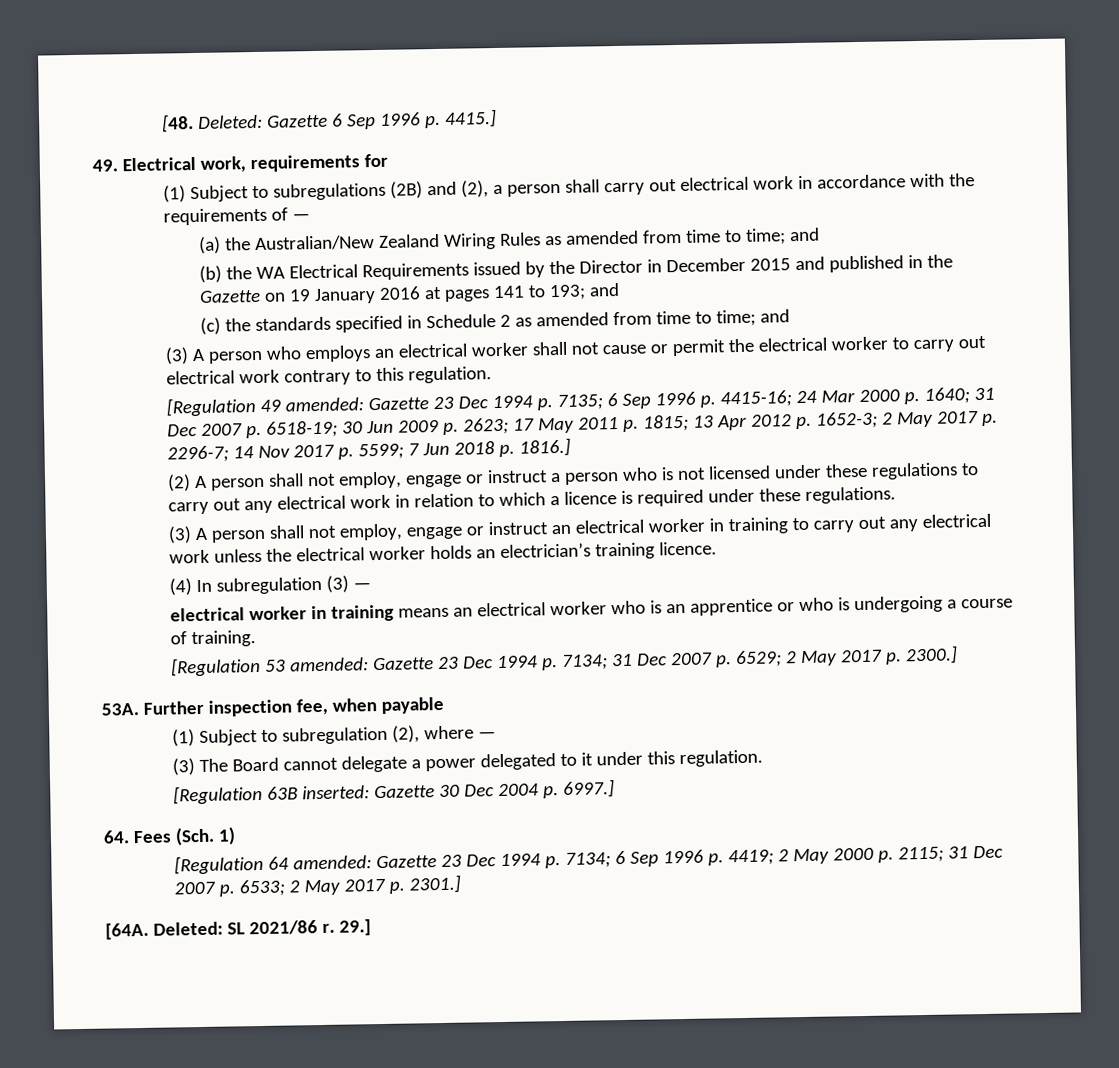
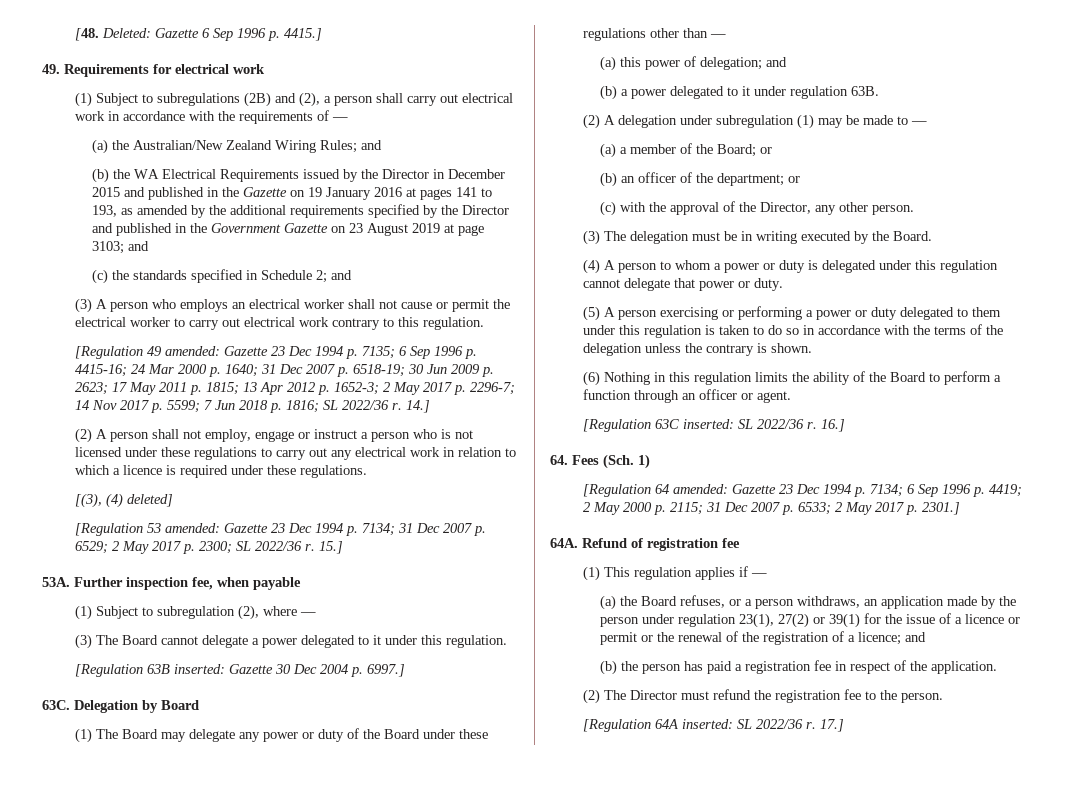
- 49. Electrical work, requirements for
+ 49. Requirements for electrical work
- (a) the Australian/New Zealand Wiring Rules as amended from time to time; and
+ (a) the Australian/New Zealand Wiring Rules; and
- (b) the WA Electrical Requirements issued by the Director in December 2015 and published in the Gazette on 19 January 2016 at pages 141 to 193; and
+ (b) the WA Electrical Requirements issued by the Director in December 2015 and published in the Gazette on 19 January 2016 at pages 141 to 193, as amended by the additional requirements specified by the Director and published in the Government Gazette on 23 August 2019 at page 3103; and
- (c) the standards specified in Schedule 2 as amended from time to time; and
+ (c) the standards specified in Schedule 2; and
- [Regulation 49 amended: Gazette 23 Dec 1994 p. 7135; 6 Sep 1996 p. 4415-16; 24 Mar 2000 p. 1640; 31 Dec 2007 p. 6518-19; 30 Jun 2009 p. 2623; 17 May 2011 p. 1815; 13 Apr 2012 p. 1652-3; 2 May 2017 p. 2296-7; 14 Nov 2017 p. 5599; 7 Jun 2018 p. 1816.]
+ [Regulation 49 amended: Gazette 23 Dec 1994 p. 7135; 6 Sep 1996 p. 4415-16; 24 Mar 2000 p. 1640; 31 Dec 2007 p. 6518-19; 30 Jun 2009 p. 2623; 17 May 2011 p. 1815; 13 Apr 2012 p. 1652-3; 2 May 2017 p. 2296-7; 14 Nov 2017 p. 5599; 7 Jun 2018 p. 1816; SL 2022/36 r. 14.]
- (3) A person shall not employ, engage or instruct an electrical worker in training to carry out any electrical work unless the electrical worker holds an electrician’s training licence.
- (4) In subregulation (3) —
- electrical worker in training means an electrical worker who is an apprentice or who is undergoing a course of training.
+ [(3), (4) deleted]
- [Regulation 53 amended: Gazette 23 Dec 1994 p. 7134; 31 Dec 2007 p. 6529; 2 May 2017 p. 2300.]
+ [Regulation 53 amended: Gazette 23 Dec 1994 p. 7134; 31 Dec 2007 p. 6529; 2 May 2017 p. 2300; SL 2022/36 r. 15.]
+ 63C. Delegation by Board
+ (1) The Board may delegate any power or duty of the Board under these regulations other than —
+ (a) this power of delegation; and
+ (b) a power delegated to it under regulation 63B.
+ (2) A delegation under subregulation (1) may be made to —
+ (a) a member of the Board; or
+ (b) an officer of the department; or
+ (c) with the approval of the Director, any other person.
+ (3) The delegation must be in writing executed by the Board.
+ (4) A person to whom a power or duty is delegated under this regulation cannot delegate that power or duty.
+ (5) A person exercising or performing a power or duty delegated to them under this regulation is taken to do so in accordance with the terms of the delegation unless the contrary is shown.
+ (6) Nothing in this regulation limits the ability of the Board to perform a function through an officer or agent.
+ [Regulation 63C inserted: SL 2022/36 r. 16.]
- [64A. Deleted: SL 2021/86 r. 29.]
+ 64A. Refund of registration fee
+ (1) This regulation applies if —
+ (a) the Board refuses, or a person withdraws, an application made by the person under regulation 23(1), 27(2) or 39(1) for the issue of a licence or permit or the renewal of the registration of a licence; and
+ (b) the person has paid a registration fee in respect of the application.
+ (2) The Director must refund the registration fee to the person.
+ [Regulation 64A inserted: SL 2022/36 r. 17.]

